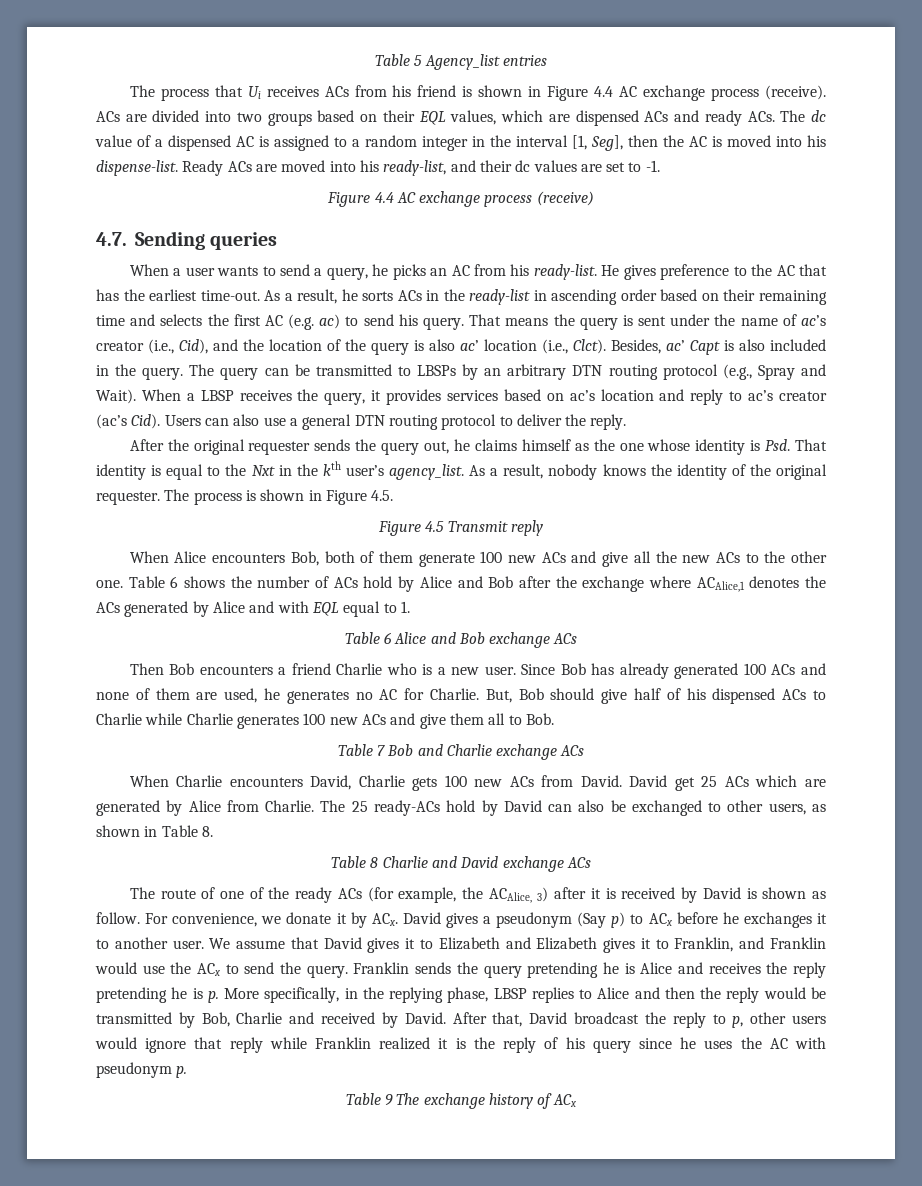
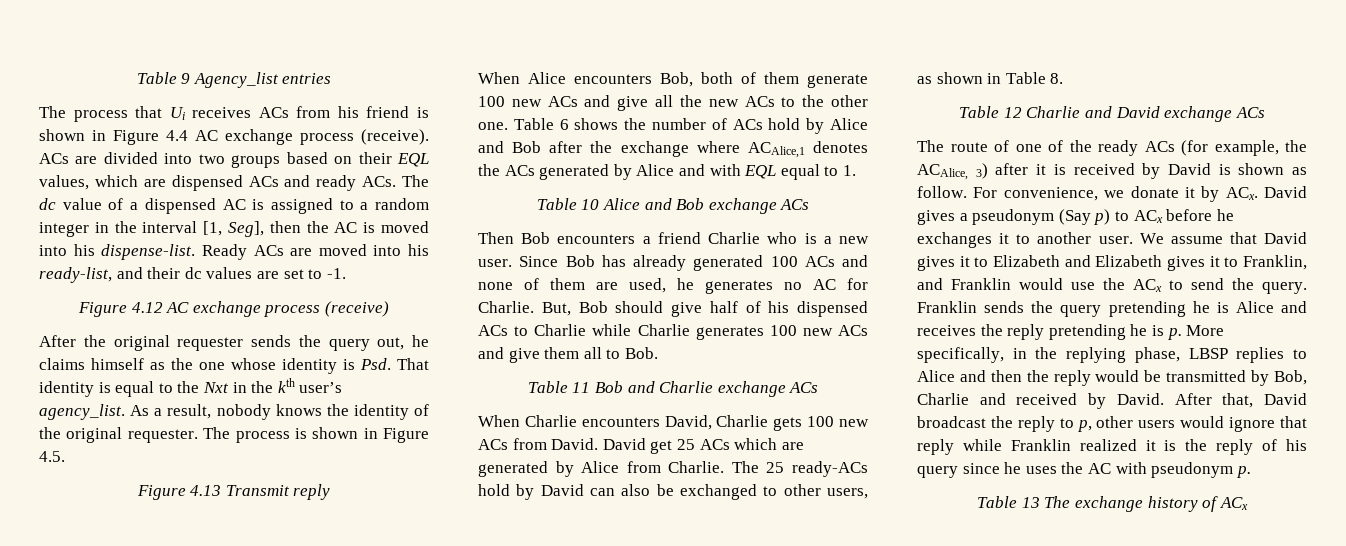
- Table 5 Agency_list entries
+ Table 9 Agency_list entries
- Figure 4.4 AC exchange process (receive)
+ Figure 4.12 AC exchange process (receive)
- 4.7. Sending queries
- When a user wants to send a query, he picks an AC from his ready-list. He gives preference to the AC that has the earliest time-out. As a result, he sorts ACs in the ready-list in ascending order based on their remaining time and selects the first AC (e.g. ac) to send his query. That means the query is sent under the name of ac’s creator (i.e., Cid), and the location of the query is also ac’ location (i.e., Clct). Besides, ac’ Capt is also included in the query. The query can be transmitted to LBSPs by an arbitrary DTN routing protocol (e.g., Spray and Wait). When a LBSP receives the query, it provides services based on ac’s location and reply to ac’s creator (ac’s Cid). Users can also use a general DTN routing protocol to deliver the reply.
- Figure 4.5 Transmit reply
+ Figure 4.13 Transmit reply
- Table 6 Alice and Bob exchange ACs
+ Table 10 Alice and Bob exchange ACs
- Table 7 Bob and Charlie exchange ACs
+ Table 11 Bob and Charlie exchange ACs
- Table 8 Charlie and David exchange ACs
+ Table 12 Charlie and David exchange ACs
- Table 9 The exchange history of ACx
+ Table 13 The exchange history of ACx

